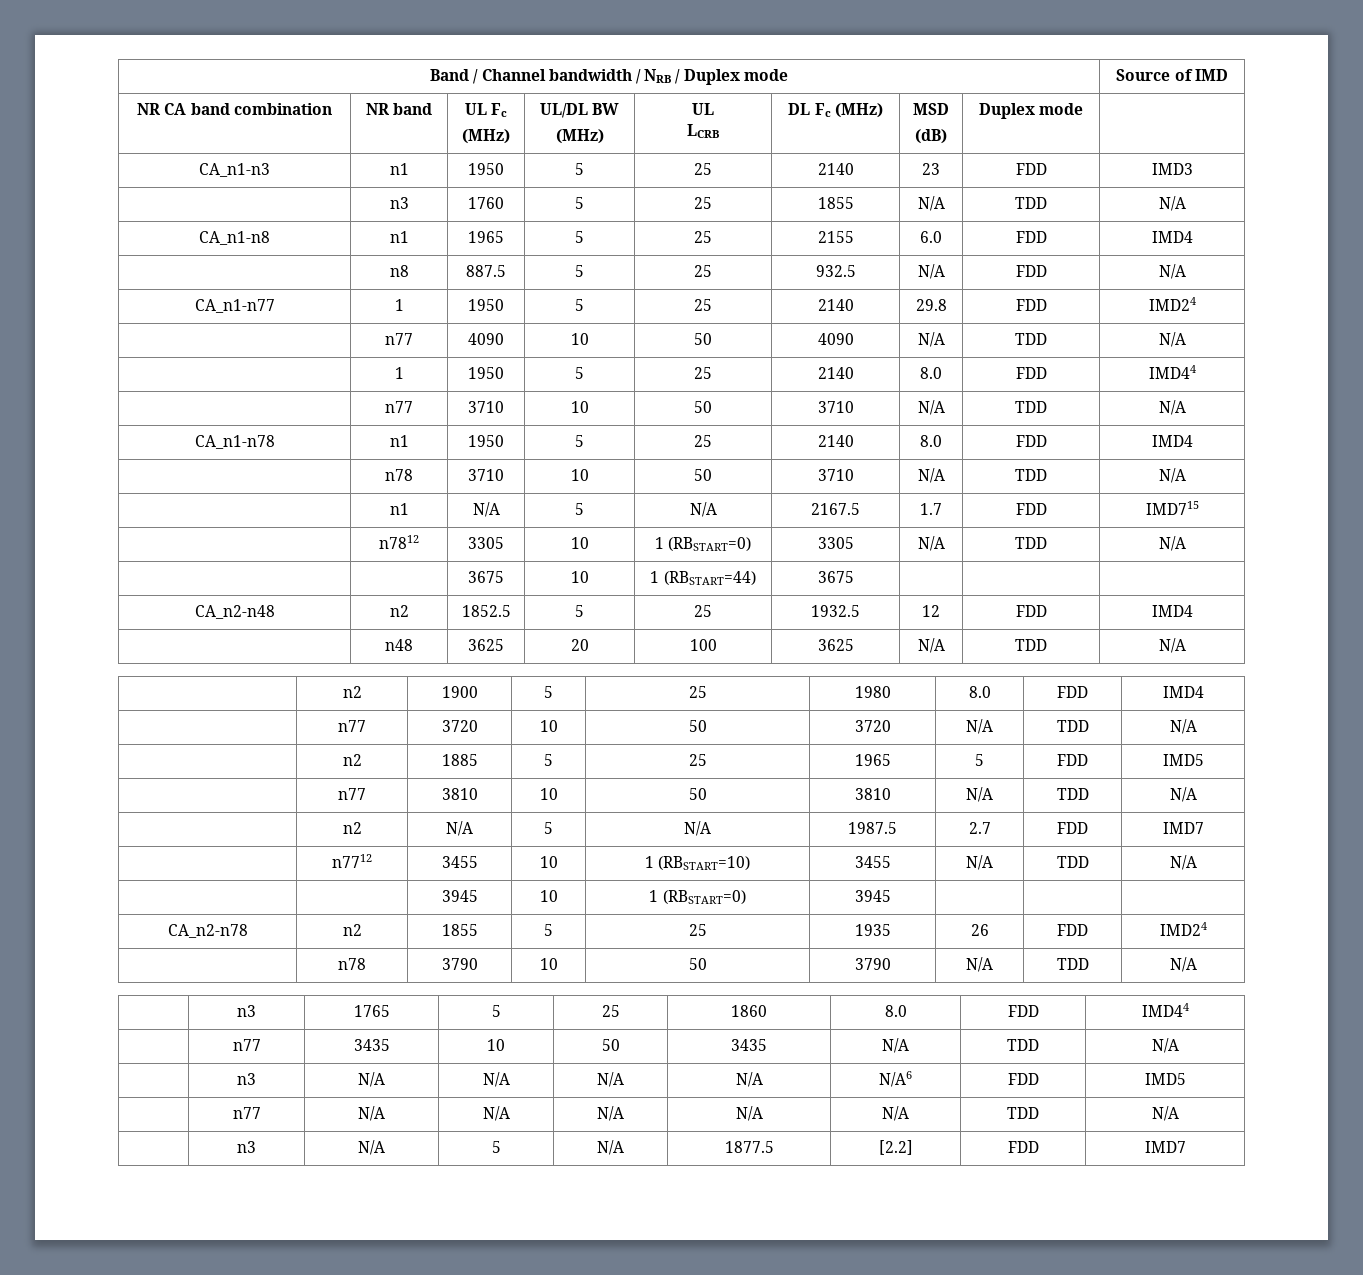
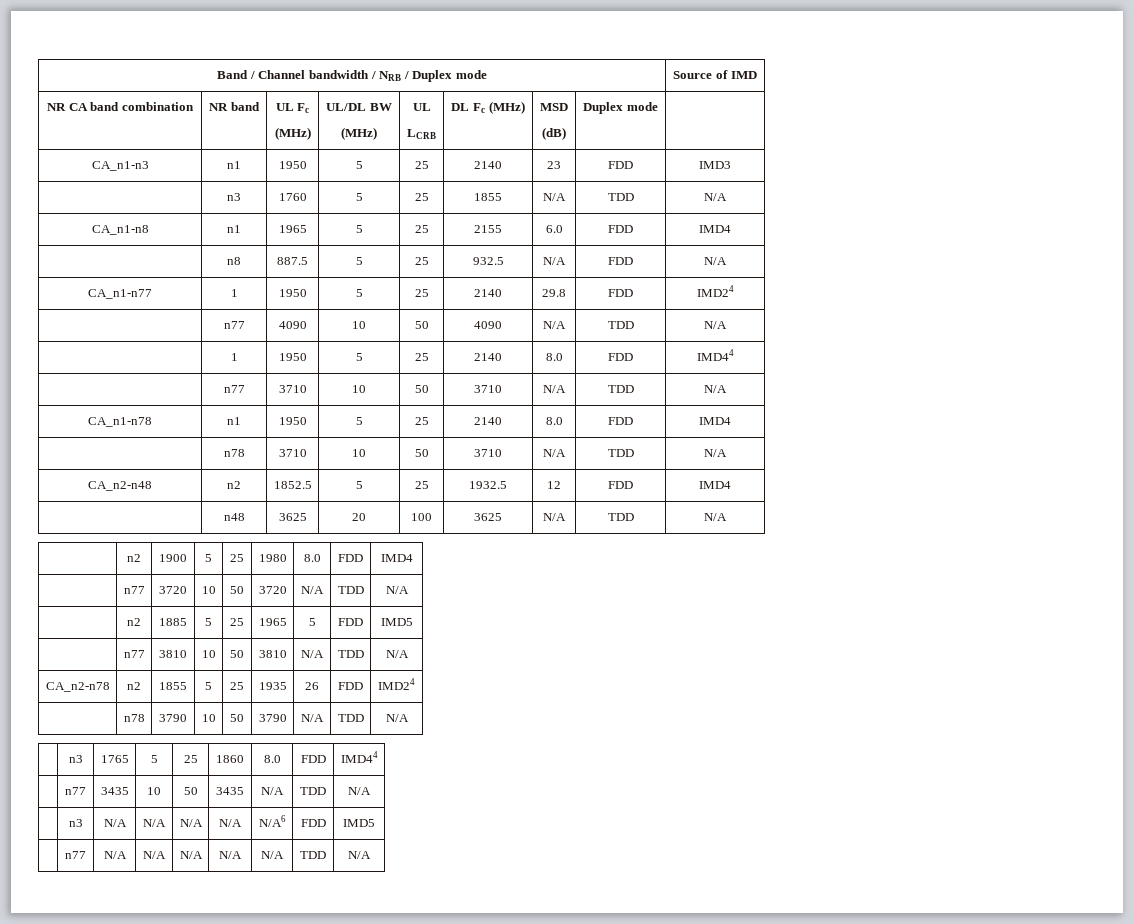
- | n1 | N/A | 5 | N/A | 2167.5 | 1.7 | FDD | IMD715
- | n7812 | 3305 | 10 | 1 (RBSTART=0) | 3305 | N/A | TDD | N/A
- | | 3675 | 10 | 1 (RBSTART=44) | 3675 | | |
- | n2 | N/A | 5 | N/A | 1987.5 | 2.7 | FDD | IMD7
- | n7712 | 3455 | 10 | 1 (RBSTART=10) | 3455 | N/A | TDD | N/A
- | | 3945 | 10 | 1 (RBSTART=0) | 3945 | | |
- | n3 | N/A | 5 | N/A | 1877.5 | [2.2] | FDD | IMD7

